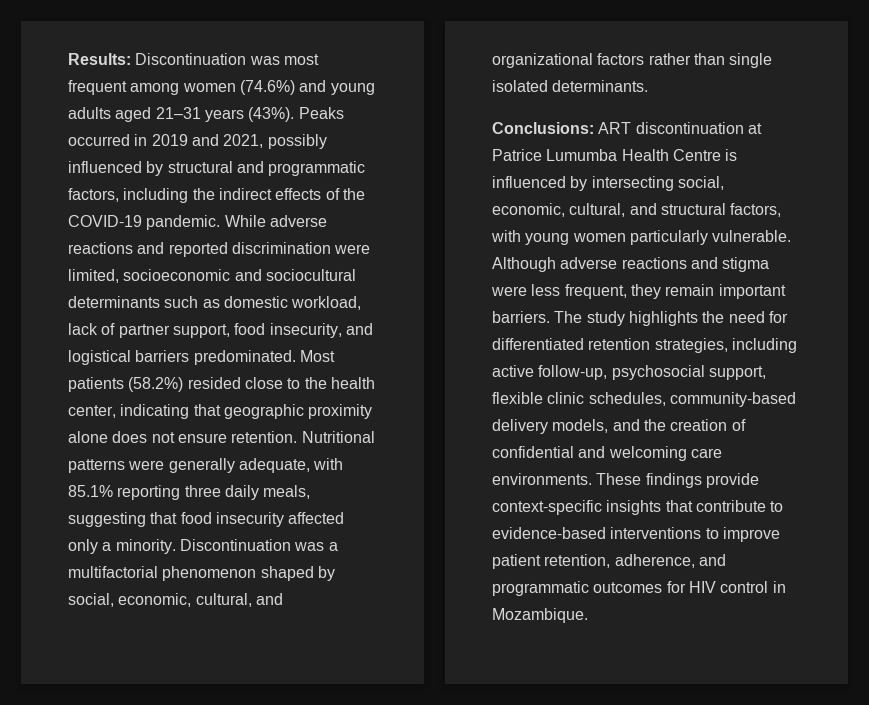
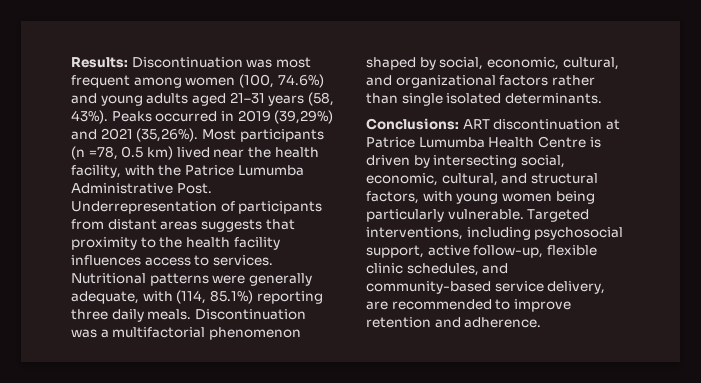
- Results: Discontinuation was most frequent among women (74.6%) and young adults aged 21–31 years (43%).
+ Results: Discontinuation was most frequent among women (100, 74.6%) and young adults aged 21–31 years (58, 43%).
- Peaks occurred in 2019 and 2021, possibly influenced by structural and programmatic factors, including the indirect effects of the COVID-19 pandemic. While adverse reactions and reported discrimination were limited, socioeconomic and sociocultural determinants such as domestic workload, lack of partner support, food insecurity, and logistical barriers predominated. Most patients (58.2%) resided close to the health center, indicating that geographic proximity alone does not ensure retention.
+ Peaks occurred in 2019 (39,29%) and 2021 (35,26%). Most participants (n =78, 0.5 km) lived near the health facility, with the Patrice Lumumba Administrative Post. Underrepresentation of participants from distant areas suggests that proximity to the health facility influences access to services.
- Nutritional patterns were generally adequate, with 85.1% reporting three daily meals, suggesting that food insecurity affected only a minority.
+ Nutritional patterns were generally adequate, with (114, 85.1%) reporting three daily meals.
- Conclusions: ART discontinuation at Patrice Lumumba Health Centre is influenced by intersecting social, economic, cultural, and structural factors, with young women particularly vulnerable.
+ Conclusions: ART discontinuation at Patrice Lumumba Health Centre is driven by intersecting social, economic, cultural, and structural factors, with young women being particularly vulnerable.
- Although adverse reactions and stigma were less frequent, they remain important barriers. The study highlights the need for differentiated retention strategies, including active follow-up, psychosocial support, flexible clinic schedules, community-based delivery models, and the creation of confidential and welcoming care environments. These findings provide context-specific insights that contribute to evidence-based interventions to improve patient retention, adherence, and programmatic outcomes for HIV control in Mozambique.
+ Targeted interventions, including psychosocial support, active follow-up, flexible clinic schedules, and community-based service delivery, are recommended to improve retention and adherence.

